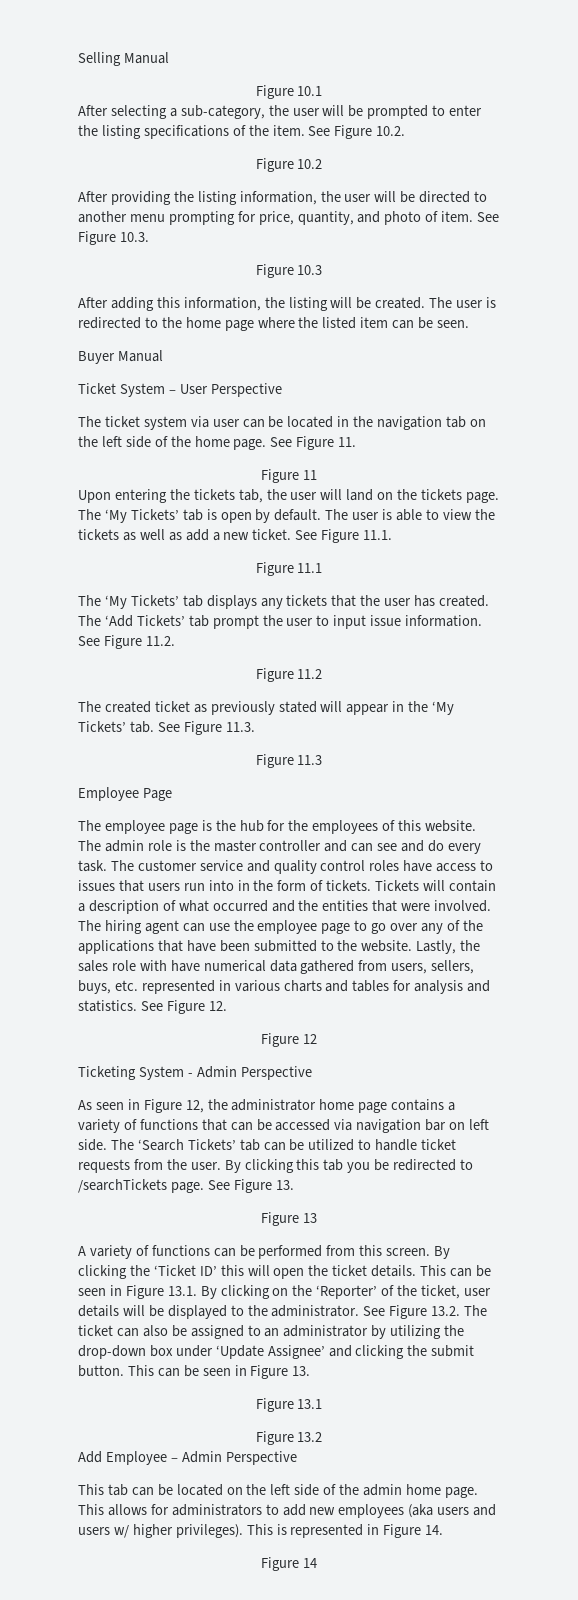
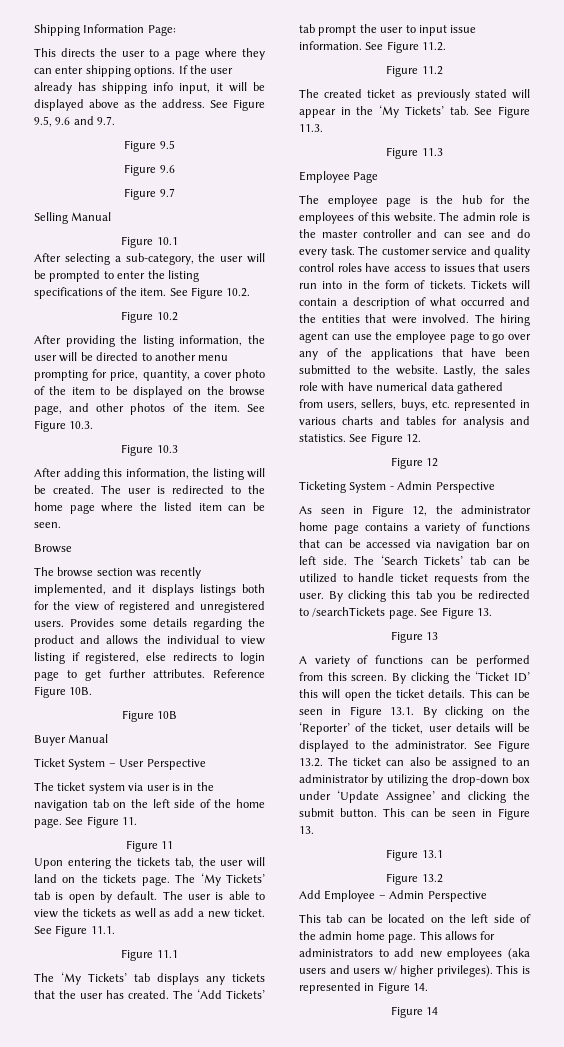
+ Shipping Information Page:
+ This directs the user to a page where they can enter shipping options. If the user already has shipping info input, it will be displayed above as the address. See Figure 9.5, 9.6 and 9.7.
+ Figure 9.5
+ Figure 9.6
+ Figure 9.7
- After providing the listing information, the user will be directed to another menu prompting for price, quantity, and photo of item.
+ After providing the listing information, the user will be directed to another menu prompting for price, quantity, a cover photo of the item to be displayed on the browse page, and other photos of the item.
+ Browse
+ The browse section was recently implemented, and it displays listings both for the view of registered and unregistered users. Provides some details regarding the product and allows the individual to view listing if registered, else redirects to login page to get further attributes. Reference Figure 10B.
+ Figure 10B
- The ticket system via user can be located in the navigation tab on the left side of the home page.
+ The ticket system via user is in the navigation tab on the left side of the home page.

